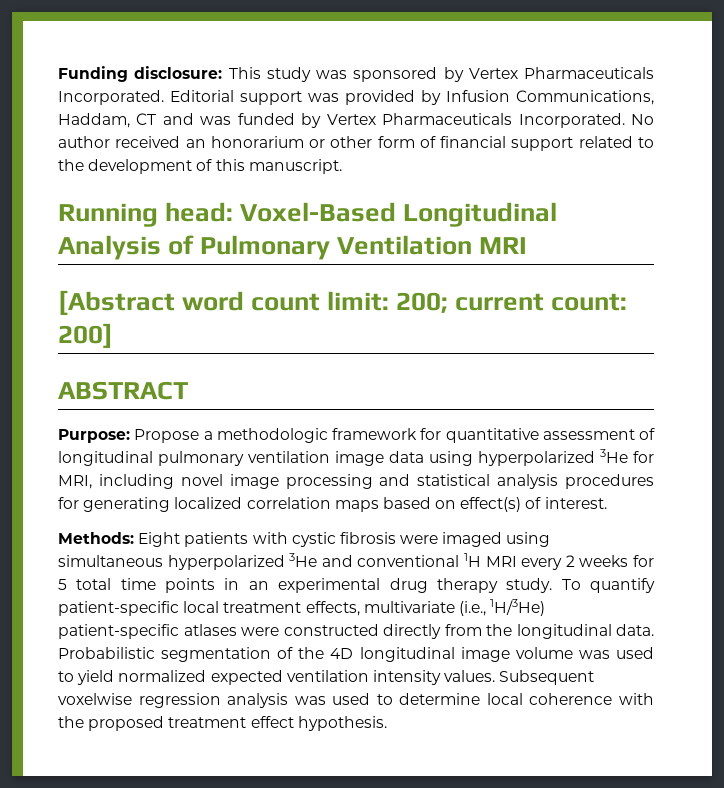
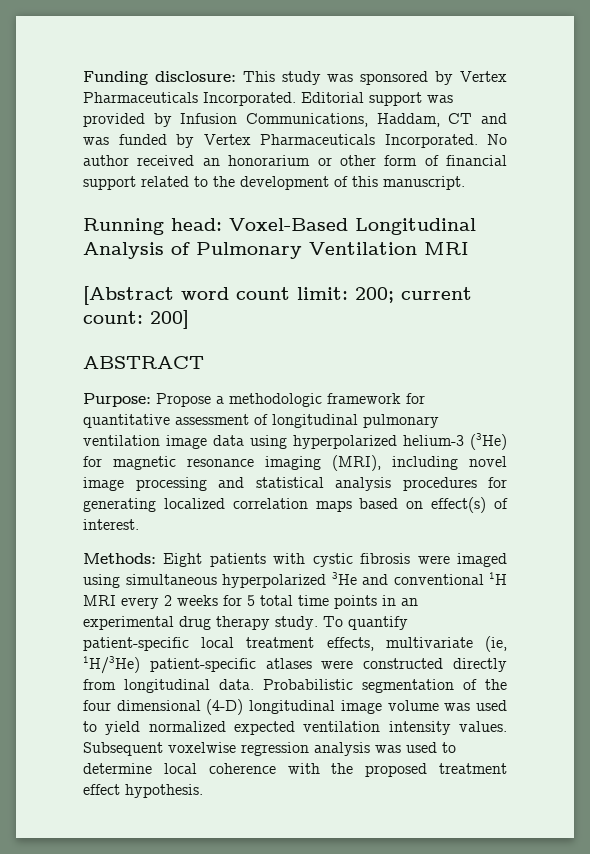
- Purpose: Propose a methodologic framework for quantitative assessment of longitudinal pulmonary ventilation image data using hyperpolarized 3He for MRI, including novel image processing and statistical analysis procedures for generating localized correlation maps based on effect(s) of interest.
+ Purpose: Propose a methodologic framework for quantitative assessment of longitudinal pulmonary ventilation image data using hyperpolarized helium-3 (3He) for magnetic resonance imaging (MRI), including novel image processing and statistical analysis procedures for generating localized correlation maps based on effect(s) of interest.
- To quantify patient-specific local treatment effects, multivariate (i.e., 1H/3He) patient-specific atlases were constructed directly from the longitudinal data.
+ To quantify patient-specific local treatment effects, multivariate (ie, 1H/3He) patient-specific atlases were constructed directly from longitudinal data.
- Probabilistic segmentation of the 4D longitudinal image volume was used to yield normalized expected ventilation intensity values.
+ Probabilistic segmentation of the four dimensional (4-D) longitudinal image volume was used to yield normalized expected ventilation intensity values.

